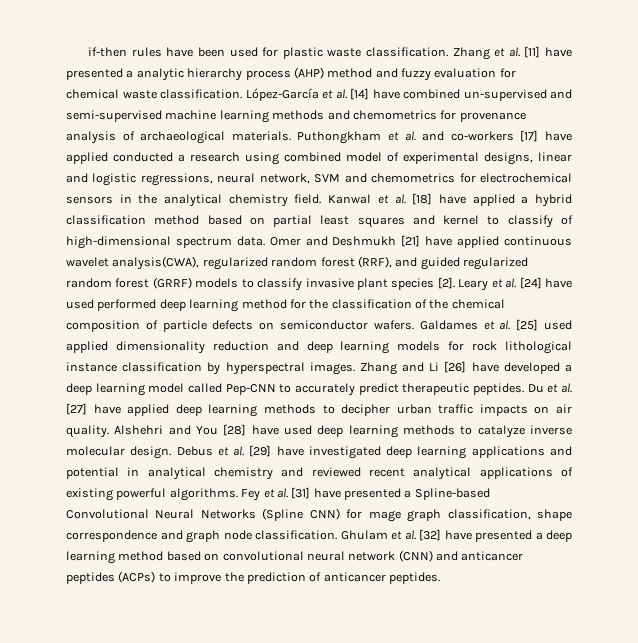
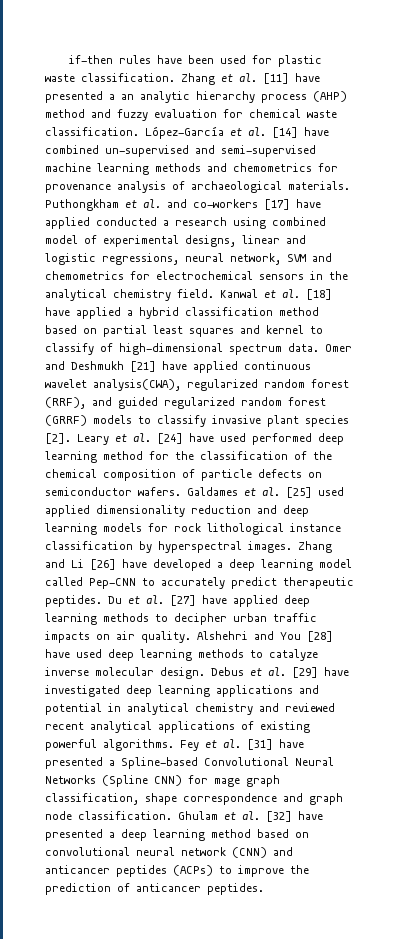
- Zhang et al. [11] have presented a analytic hierarchy process (AHP) method and fuzzy evaluation for chemical waste classification.
+ Zhang et al. [11] have presented a an analytic hierarchy process (AHP) method and fuzzy evaluation for chemical waste classification.

